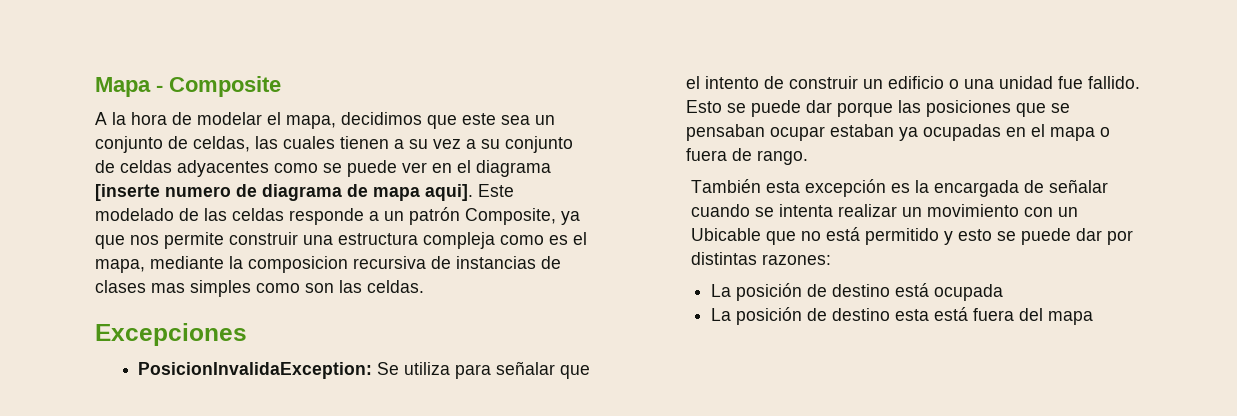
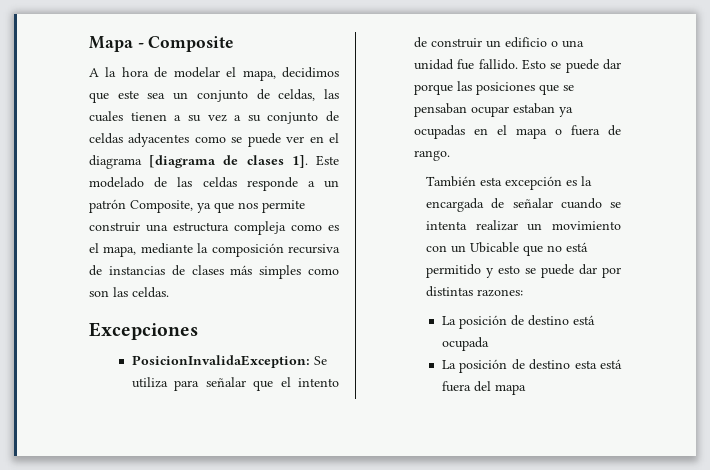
- A la hora de modelar el mapa, decidimos que este sea un conjunto de celdas, las cuales tienen a su vez a su conjunto de celdas adyacentes como se puede ver en el diagrama [inserte numero de diagrama de mapa aqui].
+ A la hora de modelar el mapa, decidimos que este sea un conjunto de celdas, las cuales tienen a su vez a su conjunto de celdas adyacentes como se puede ver en el diagrama [diagrama de clases 1].
- Este modelado de las celdas responde a un patrón Composite, ya que nos permite construir una estructura compleja como es el mapa, mediante la composicion recursiva de instancias de clases mas simples como son las celdas.
+ Este modelado de las celdas responde a un patrón Composite, ya que nos permite construir una estructura compleja como es el mapa, mediante la composición recursiva de instancias de clases más simples como son las celdas.

